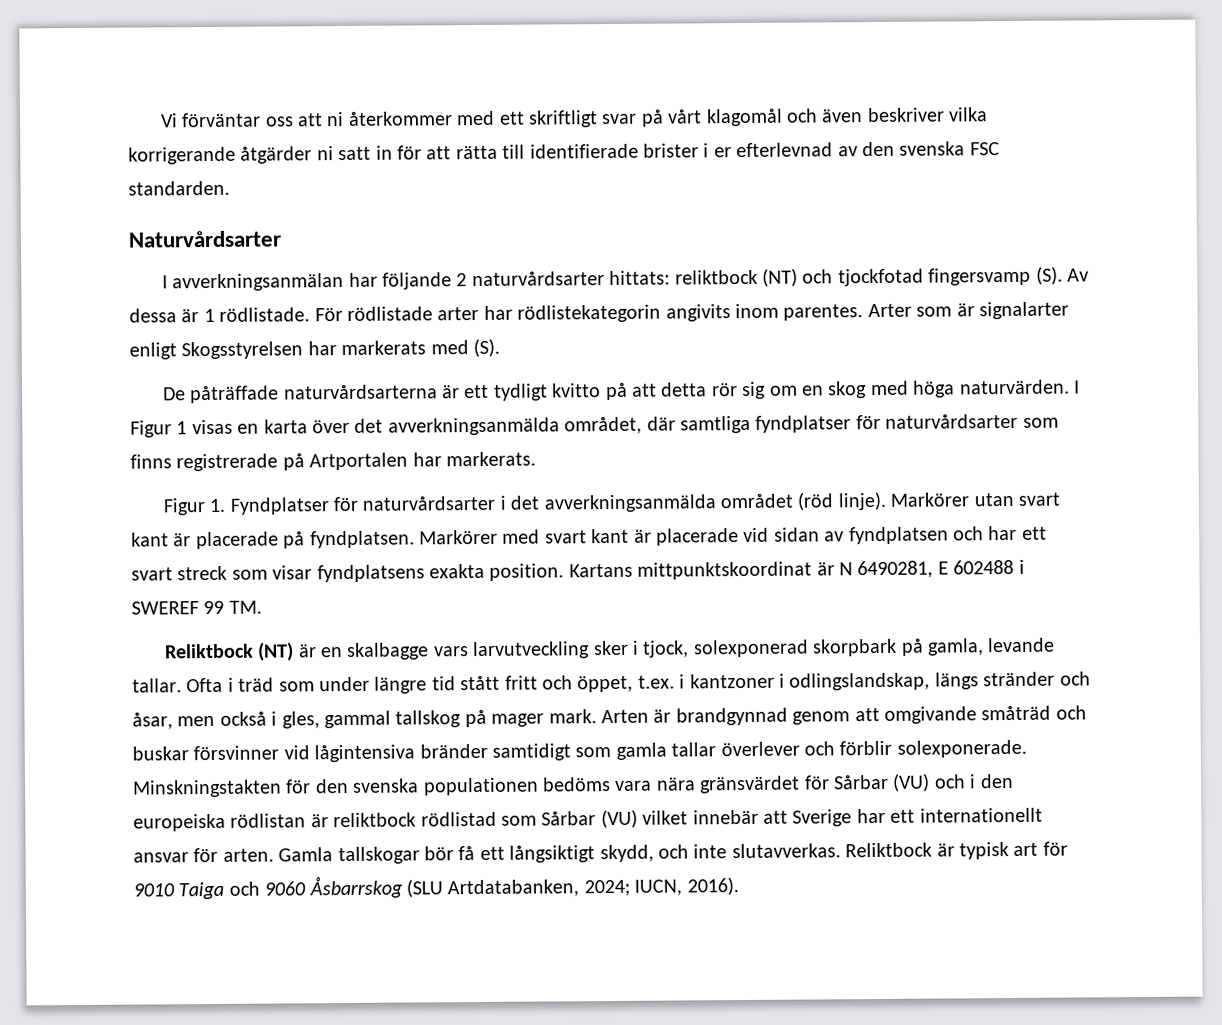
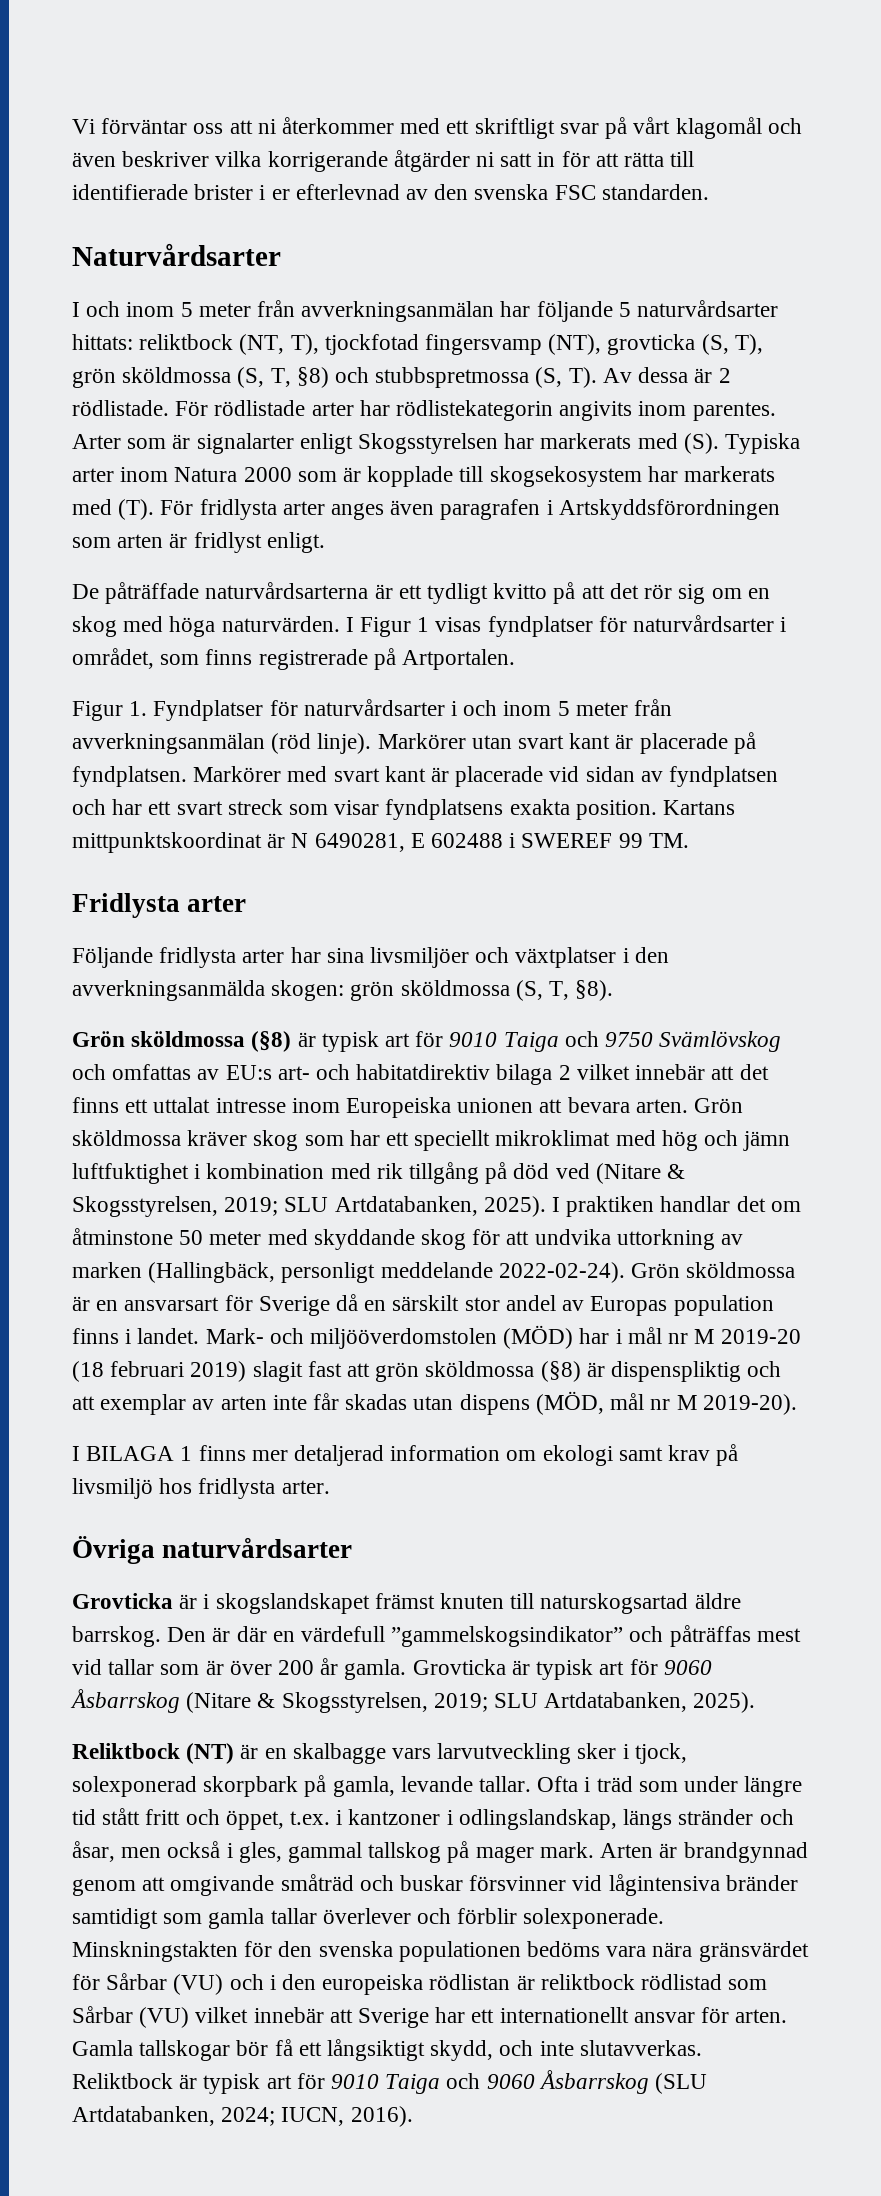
- I avverkningsanmälan har följande 2 naturvårdsarter hittats: reliktbock (NT) och tjockfotad fingersvamp (S). Av dessa är 1 rödlistade.
+ I och inom 5 meter från avverkningsanmälan har följande 5 naturvårdsarter hittats: reliktbock (NT, T), tjockfotad fingersvamp (NT), grovticka (S, T), grön sköldmossa (S, T, §8) och stubbspretmossa (S, T). Av dessa är 2 rödlistade.
- Arter som är signalarter enligt Skogsstyrelsen har markerats med (S).
+ Arter som är signalarter enligt Skogsstyrelsen har markerats med (S). Typiska arter inom Natura 2000 som är kopplade till skogsekosystem har markerats med (T). För fridlysta arter anges även paragrafen i Artskyddsförordningen som arten är fridlyst enligt.
- De påträffade naturvårdsarterna är ett tydligt kvitto på att detta rör sig om en skog med höga naturvärden.
+ De påträffade naturvårdsarterna är ett tydligt kvitto på att det rör sig om en skog med höga naturvärden.
- I Figur 1 visas en karta över det avverkningsanmälda området, där samtliga fyndplatser för naturvårdsarter som finns registrerade på Artportalen har markerats.
+ I Figur 1 visas fyndplatser för naturvårdsarter i området, som finns registrerade på Artportalen.
- Figur 1. Fyndplatser för naturvårdsarter i det avverkningsanmälda området (röd linje).
+ Figur 1. Fyndplatser för naturvårdsarter i och inom 5 meter från avverkningsanmälan (röd linje).
+ Fridlysta arter
+ Följande fridlysta arter har sina livsmiljöer och växtplatser i den avverkningsanmälda skogen: grön sköldmossa (S, T, §8).
+ Grön sköldmossa (§8) är typisk art för 9010 Taiga och 9750 Svämlövskog och omfattas av EU:s art- och habitatdirektiv bilaga 2 vilket innebär att det finns ett uttalat intresse inom Europeiska unionen att bevara arten. Grön sköldmossa kräver skog som har ett speciellt mikroklimat med hög och jämn luftfuktighet i kombination med rik tillgång på död ved (Nitare & Skogsstyrelsen, 2019; SLU Artdatabanken, 2025). I praktiken handlar det om åtminstone 50 meter med skyddande skog för att undvika uttorkning av marken (Hallingbäck, personligt meddelande 2022-02-24). Grön sköldmossa är en ansvarsart för Sverige då en särskilt stor andel av Europas population finns i landet. Mark- och miljööverdomstolen (MÖD) har i mål nr M 2019-20 (18 februari 2019) slagit fast att grön sköldmossa (§8) är dispenspliktig och att exemplar av arten inte får skadas utan dispens (MÖD, mål nr M 2019-20).
+ I BILAGA 1 finns mer detaljerad information om ekologi samt krav på livsmiljö hos fridlysta arter.
+ Övriga naturvårdsarter
+ Grovticka är i skogslandskapet främst knuten till naturskogsartad äldre barrskog. Den är där en värdefull ”gammelskogsindikator” och påträffas mest vid tallar som är över 200 år gamla. Grovticka är typisk art för 9060 Åsbarrskog (Nitare & Skogsstyrelsen, 2019; SLU Artdatabanken, 2025).

